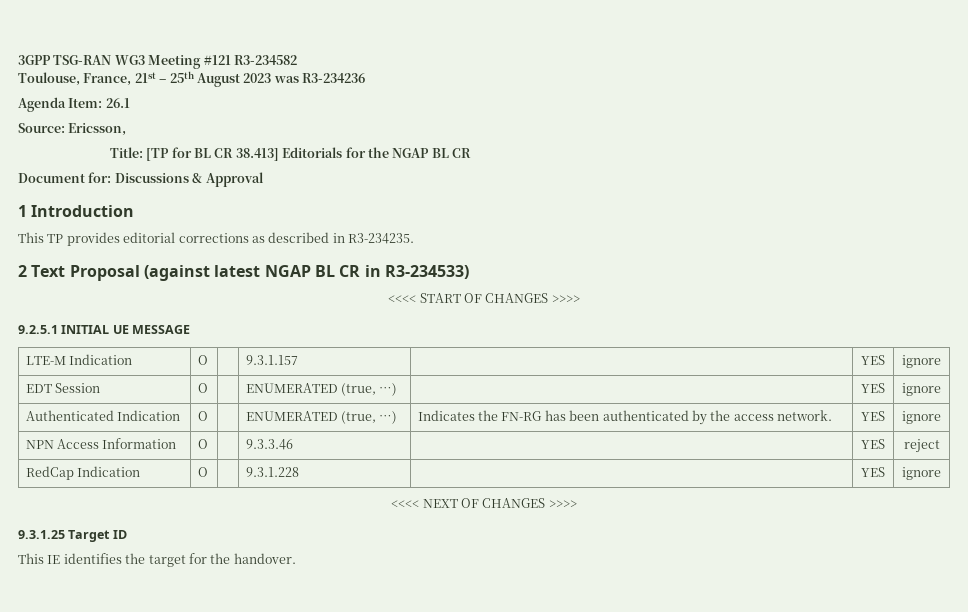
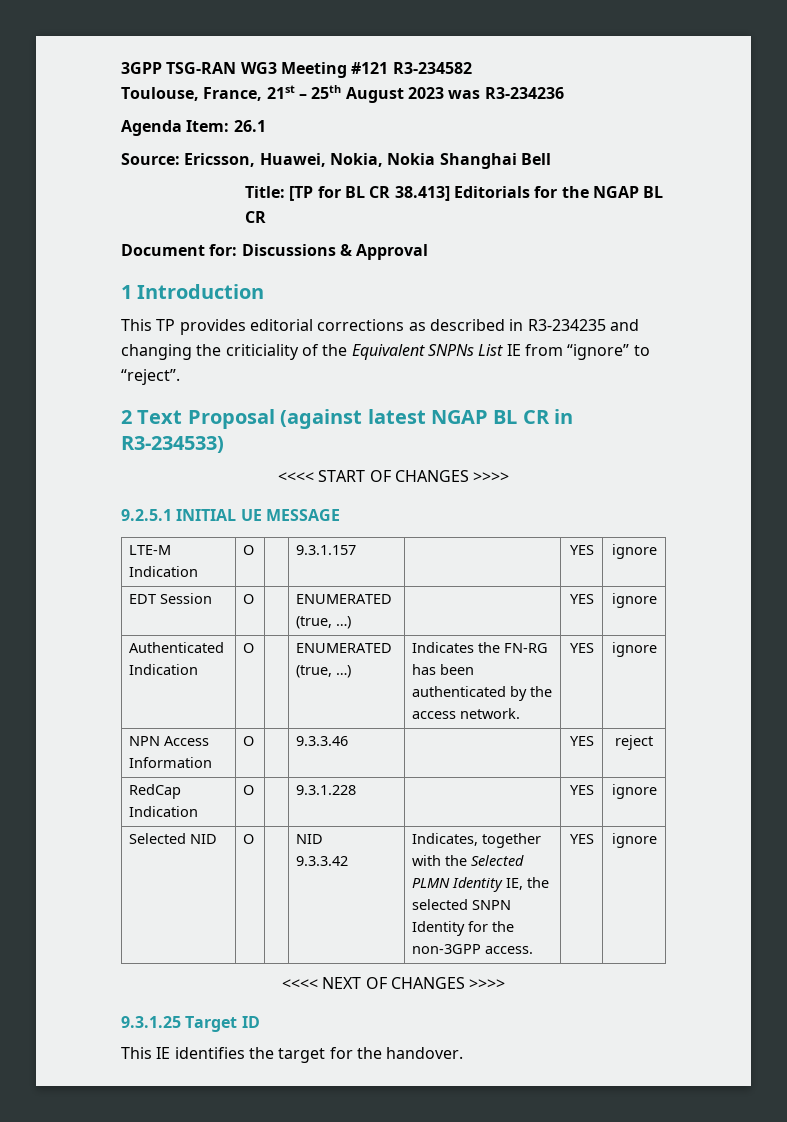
- Source: Ericsson,
+ Source: Ericsson, Huawei, Nokia, Nokia Shanghai Bell
- This TP provides editorial corrections as described in R3-234235.
+ This TP provides editorial corrections as described in R3-234235 and changing the criticiality of the Equivalent SNPNs List IE from “ignore” to “reject”.
+ Selected NID | O | | NID
+ 9.3.3.42 | Indicates, together with the Selected PLMN Identity IE, the selected SNPN Identity for the non-3GPP access. | YES | ignore

